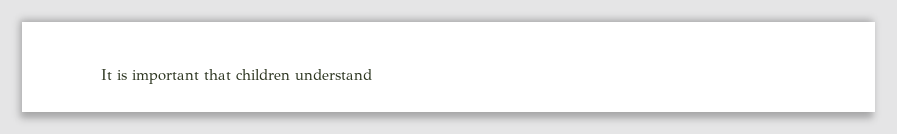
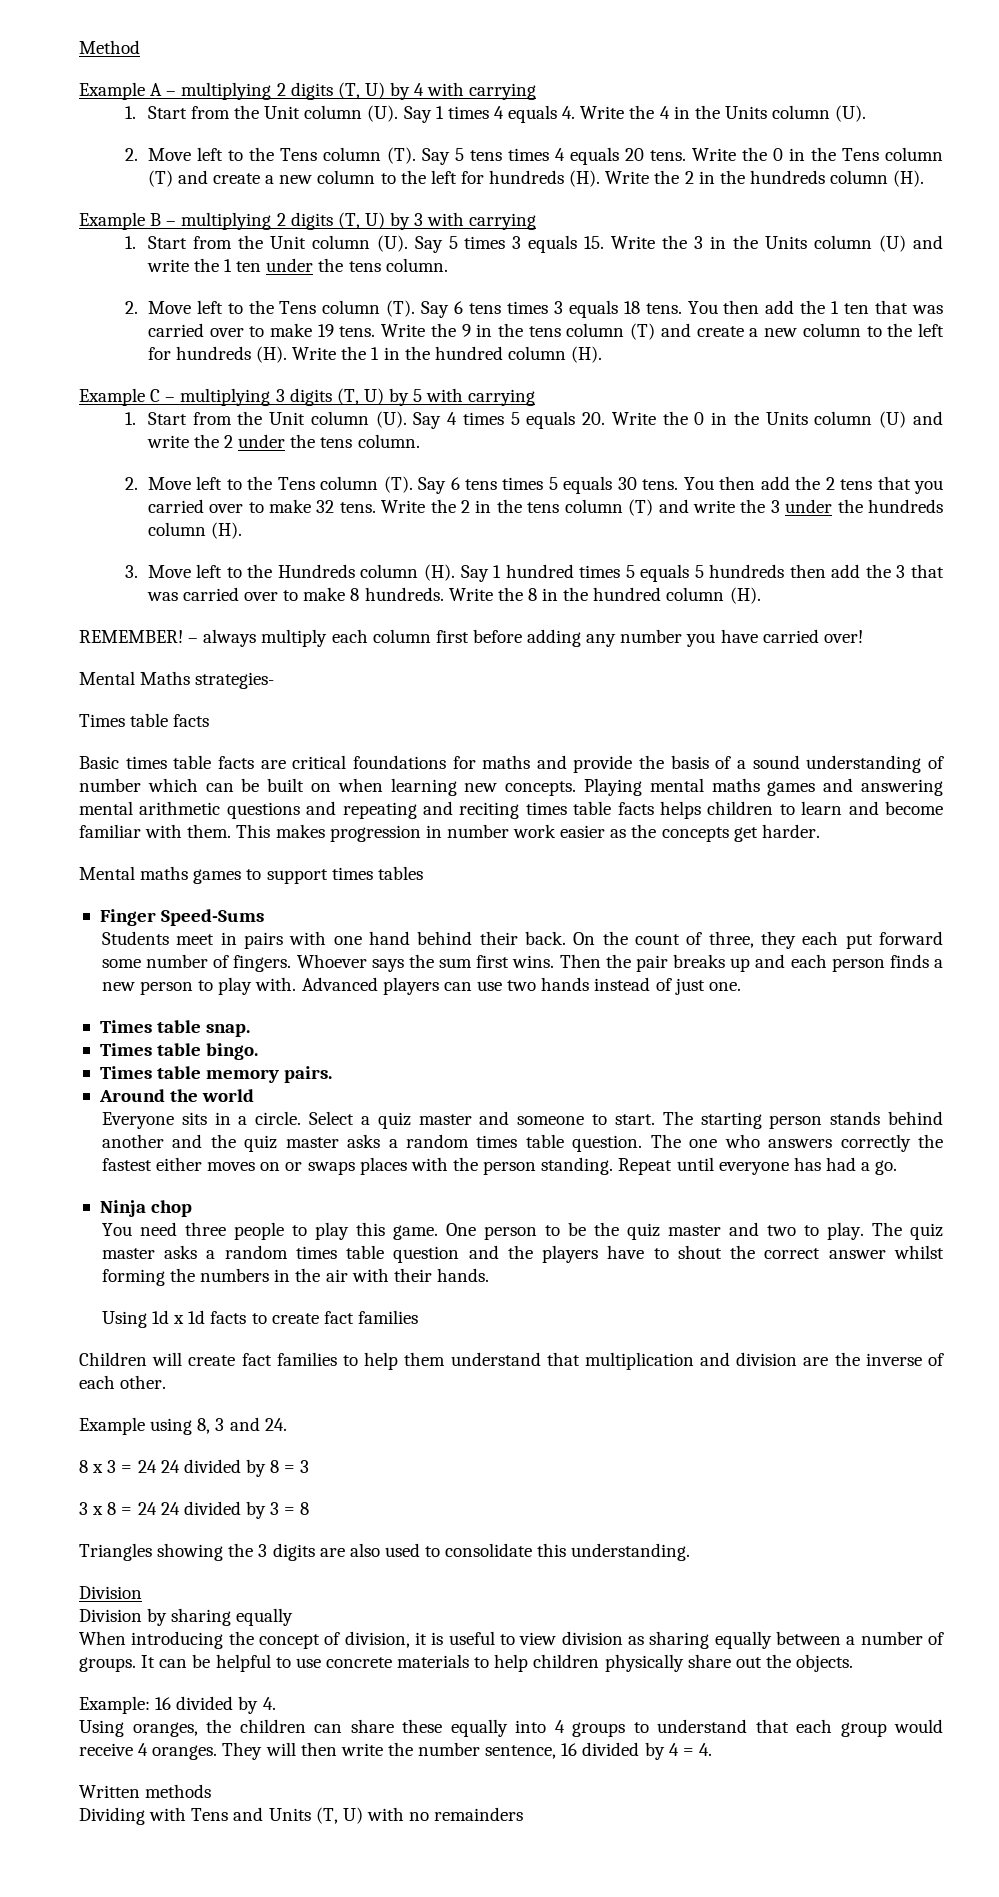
- It is important that children understand
+ Method
+ Example A – multiplying 2 digits (T, U) by 4 with carrying
+ 1. Start from the Unit column (U). Say 1 times 4 equals 4. Write the 4 in the Units column (U).
+ 2. Move left to the Tens column (T). Say 5 tens times 4 equals 20 tens. Write the 0 in the Tens column (T) and create a new column to the left for hundreds (H). Write the 2 in the hundreds column (H).
+ Example B – multiplying 2 digits (T, U) by 3 with carrying
+ 1. Start from the Unit column (U). Say 5 times 3 equals 15. Write the 3 in the Units column (U) and write the 1 ten under the tens column.
+ 2. Move left to the Tens column (T). Say 6 tens times 3 equals 18 tens. You then add the 1 ten that was carried over to make 19 tens. Write the 9 in the tens column (T) and create a new column to the left for hundreds (H). Write the 1 in the hundred column (H).
+ Example C – multiplying 3 digits (T, U) by 5 with carrying
+ 1. Start from the Unit column (U). Say 4 times 5 equals 20. Write the 0 in the Units column (U) and write the 2 under the tens column.
+ 2. Move left to the Tens column (T). Say 6 tens times 5 equals 30 tens. You then add the 2 tens that you carried over to make 32 tens. Write the 2 in the tens column (T) and write the 3 under the hundreds column (H).
+ 3. Move left to the Hundreds column (H). Say 1 hundred times 5 equals 5 hundreds then add the 3 that was carried over to make 8 hundreds. Write the 8 in the hundred column (H).
+ REMEMBER! – always multiply each column first before adding any number you have carried over!
+ Mental Maths strategies-
+ Times table facts
+ Basic times table facts are critical foundations for maths and provide the basis of a sound understanding of number which can be built on when learning new concepts. Playing mental maths games and answering mental arithmetic questions and repeating and reciting times table facts helps children to learn and become familiar with them. This makes progression in number work easier as the concepts get harder.
+ Mental maths games to support times tables
+ Finger Speed-Sums
+ Students meet in pairs with one hand behind their back. On the count of three, they each put forward some number of fingers. Whoever says the sum first wins. Then the pair breaks up and each person finds a new person to play with. Advanced players can use two hands instead of just one.
+ Times table snap.
+ Times table bingo.
+ Times table memory pairs.
+ Around the world
+ Everyone sits in a circle. Select a quiz master and someone to start. The starting person stands behind another and the quiz master asks a random times table question. The one who answers correctly the fastest either moves on or swaps places with the person standing. Repeat until everyone has had a go.
+ Ninja chop
+ You need three people to play this game. One person to be the quiz master and two to play. The quiz master asks a random times table question and the players have to shout the correct answer whilst forming the numbers in the air with their hands.
+ Using 1d x 1d facts to create fact families
+ Children will create fact families to help them understand that multiplication and division are the inverse of each other.
+ Example using 8, 3 and 24.
+ 8 x 3 = 24 24 divided by 8 = 3
+ 3 x 8 = 24 24 divided by 3 = 8
+ Triangles showing the 3 digits are also used to consolidate this understanding.
+ Division
+ Division by sharing equally
+ When introducing the concept of division, it is useful to view division as sharing equally between a number of groups. It can be helpful to use concrete materials to help children physically share out the objects.
+ Example: 16 divided by 4.
+ Using oranges, the children can share these equally into 4 groups to understand that each group would receive 4 oranges. They will then write the number sentence, 16 divided by 4 = 4.
+ Written methods
+ Dividing with Tens and Units (T, U) with no remainders

